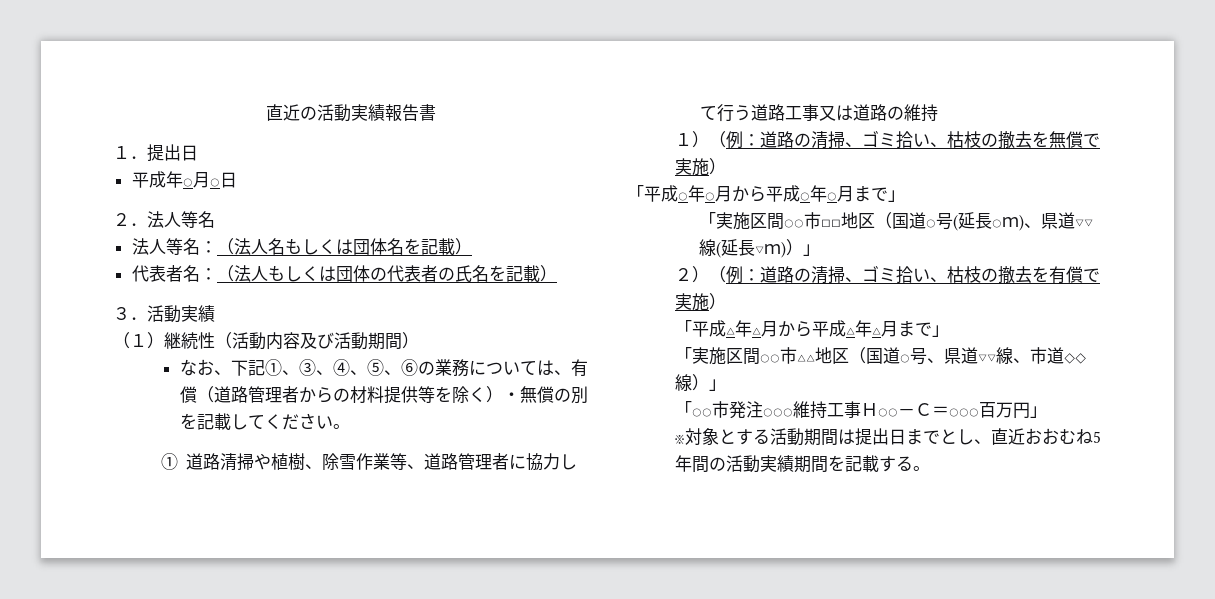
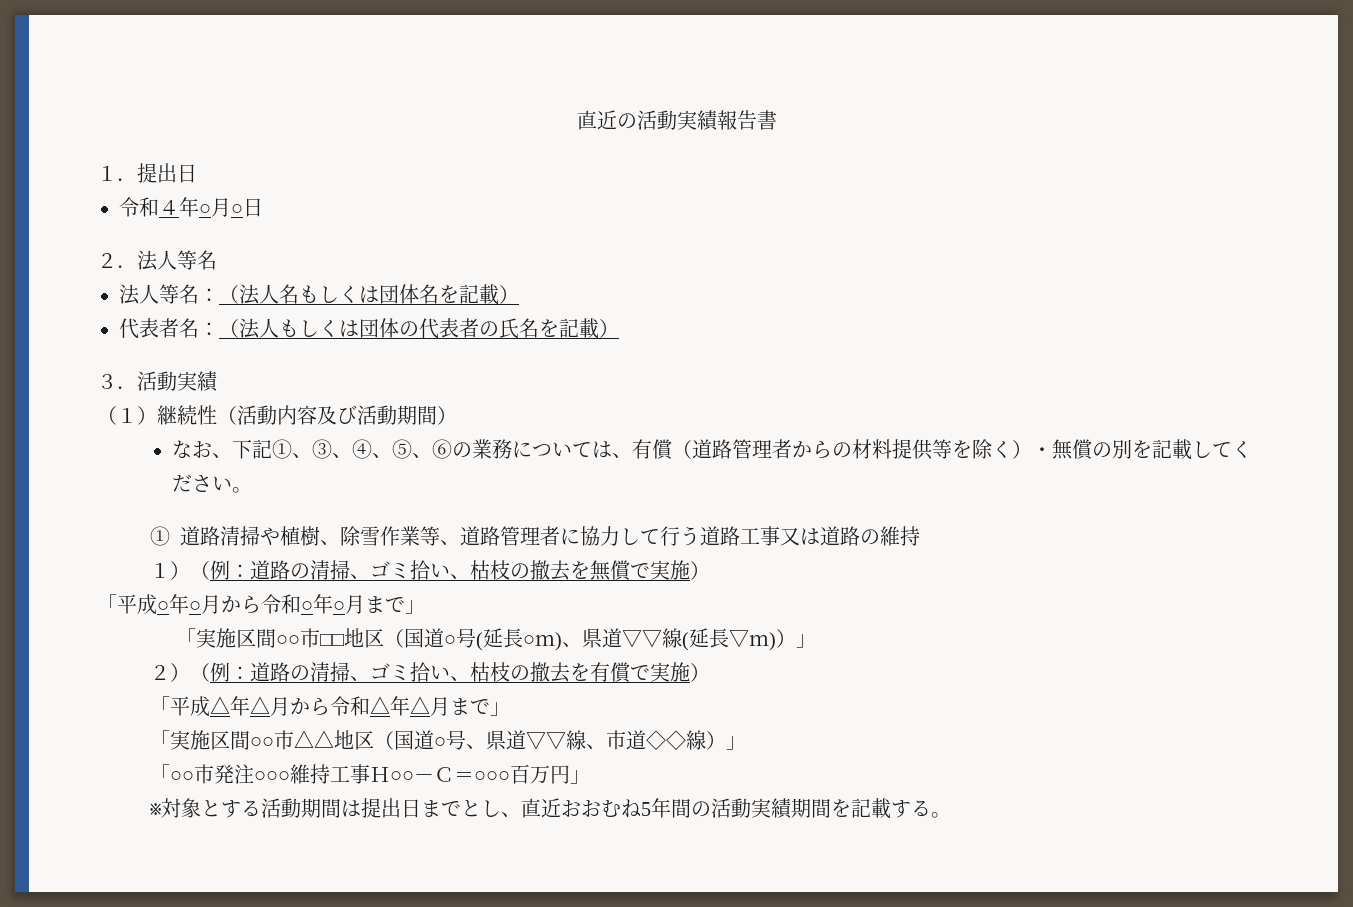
- 平成年○月○日
+ 令和４年○月○日
- 「平成○年○月から平成○年○月まで」
+ 「平成○年○月から令和○年○月まで」
- 「平成△年△月から平成△年△月まで」
+ 「平成△年△月から令和△年△月まで」

